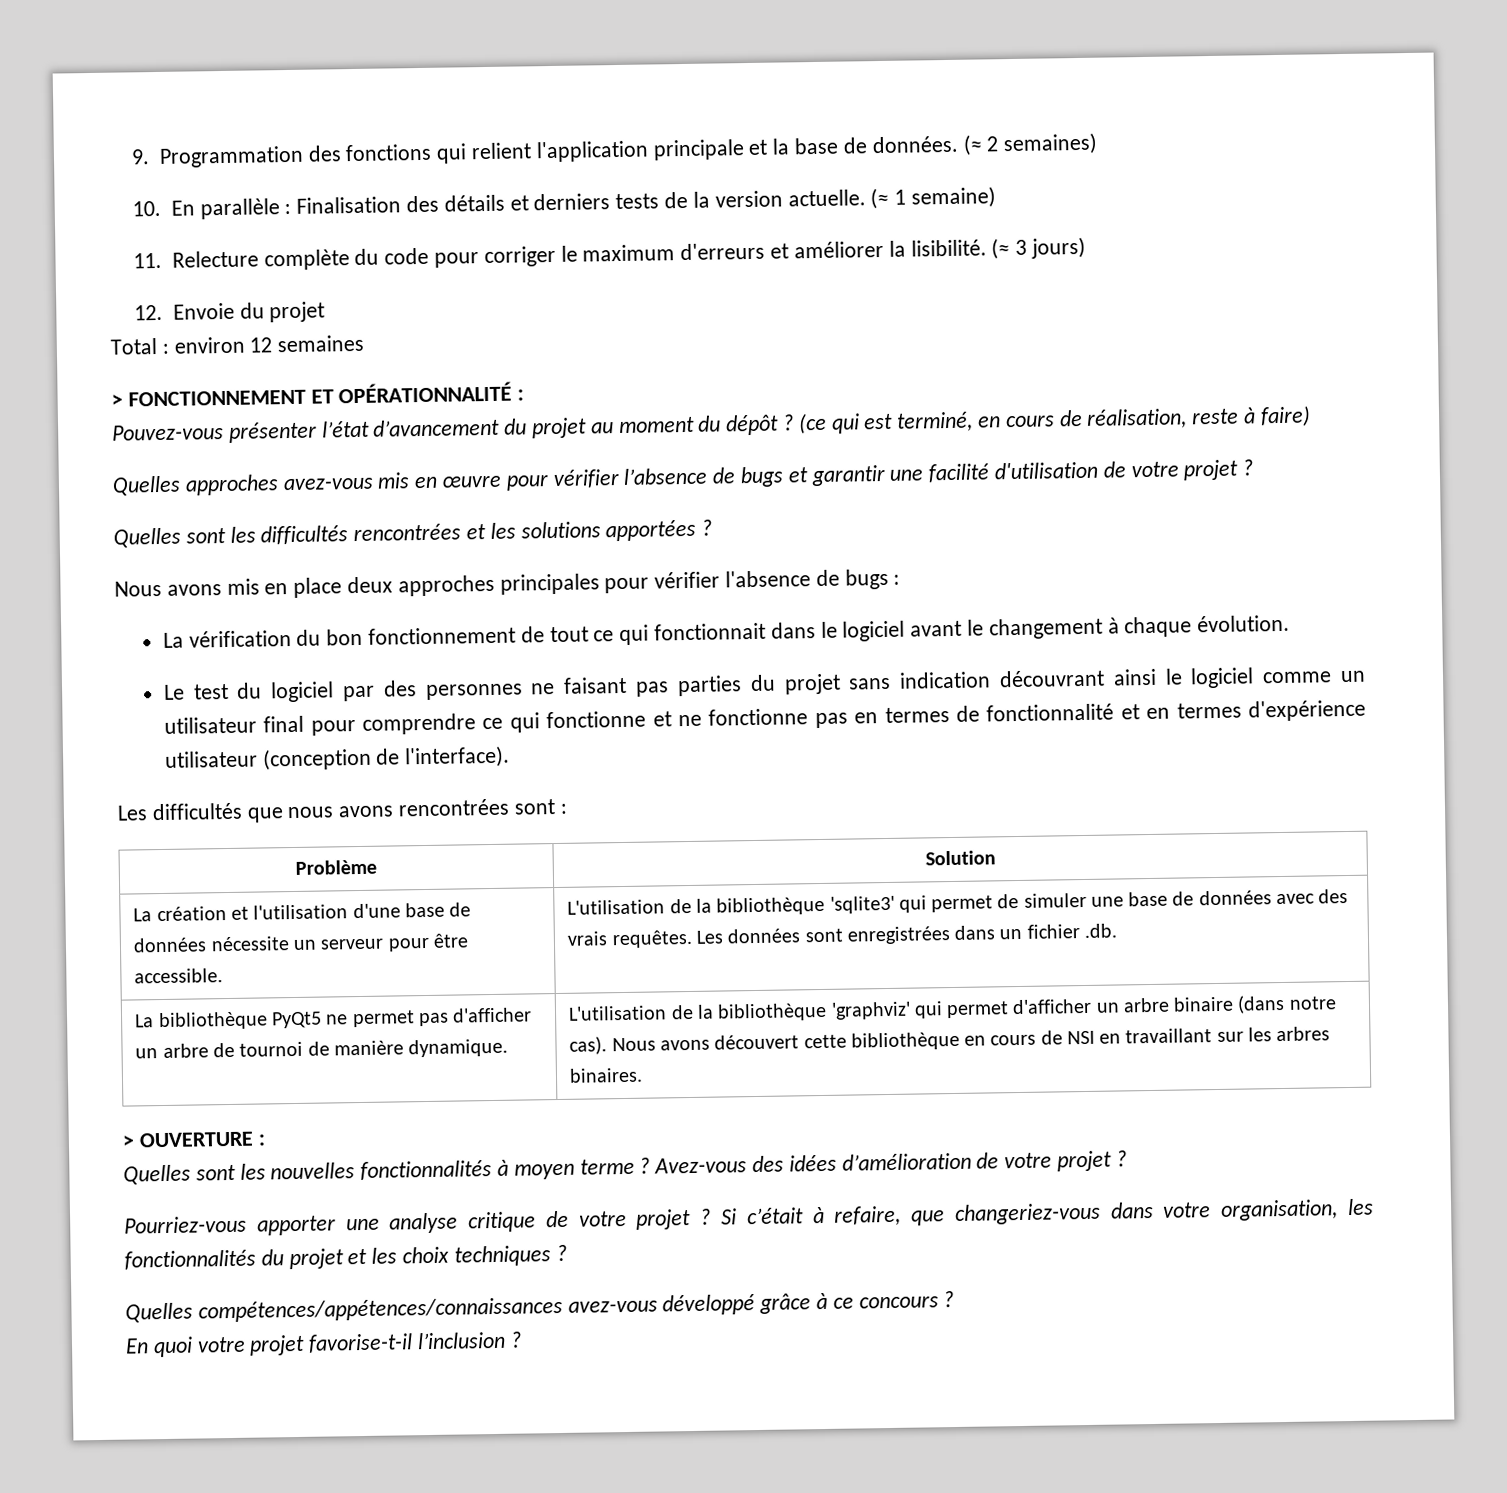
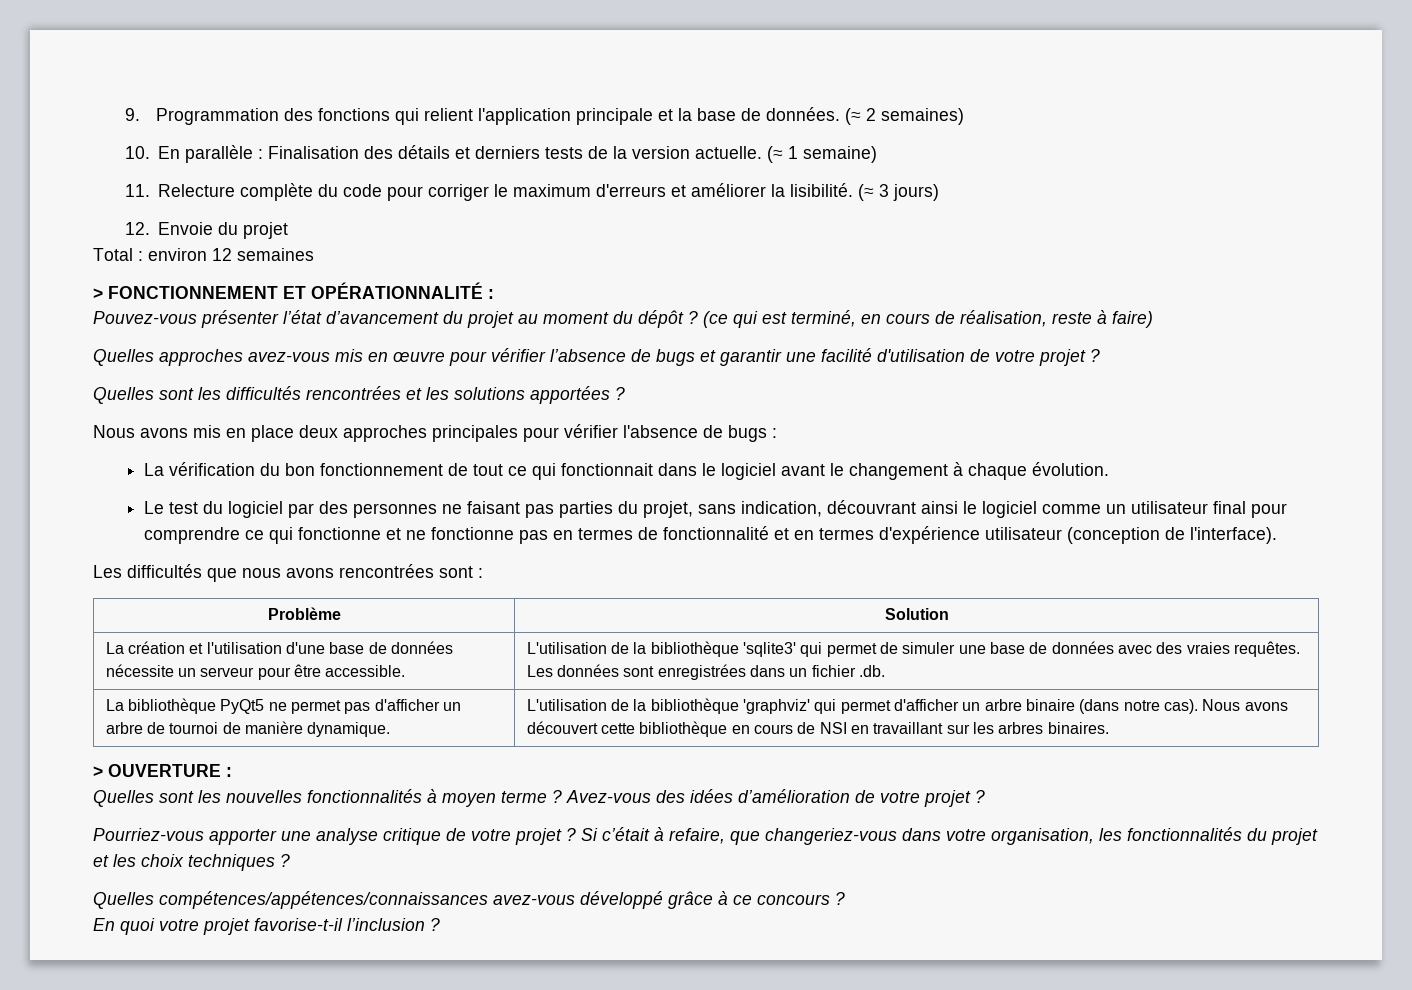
- Le test du logiciel par des personnes ne faisant pas parties du projet sans indication découvrant ainsi le logiciel comme un utilisateur final pour comprendre ce qui fonctionne et ne fonctionne pas en termes de fonctionnalité et en termes d'expérience utilisateur (conception de l'interface).
+ Le test du logiciel par des personnes ne faisant pas parties du projet, sans indication, découvrant ainsi le logiciel comme un utilisateur final pour comprendre ce qui fonctionne et ne fonctionne pas en termes de fonctionnalité et en termes d'expérience utilisateur (conception de l'interface).
- La création et l'utilisation d'une base de données nécessite un serveur pour être accessible. | L'utilisation de la bibliothèque 'sqlite3' qui permet de simuler une base de données avec des vrais requêtes. Les données sont enregistrées dans un fichier .db.
+ La création et l'utilisation d'une base de données nécessite un serveur pour être accessible. | L'utilisation de la bibliothèque 'sqlite3' qui permet de simuler une base de données avec des vraies requêtes. Les données sont enregistrées dans un fichier .db.

